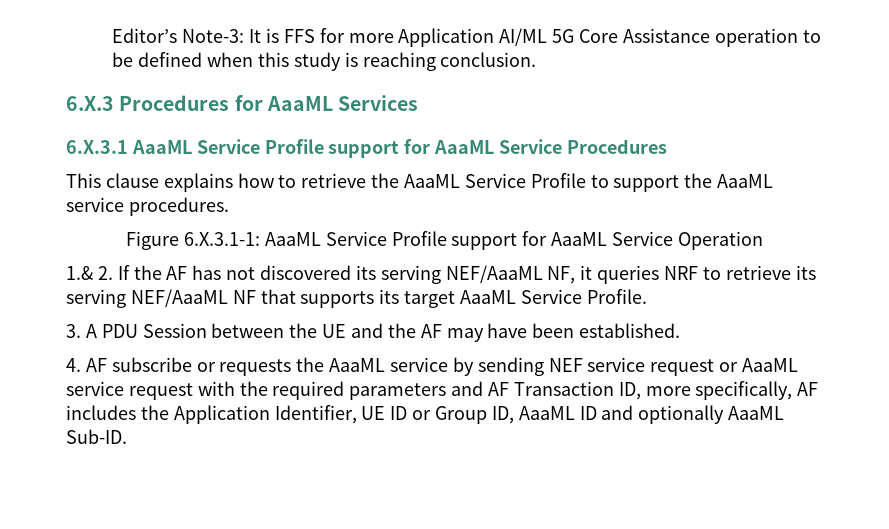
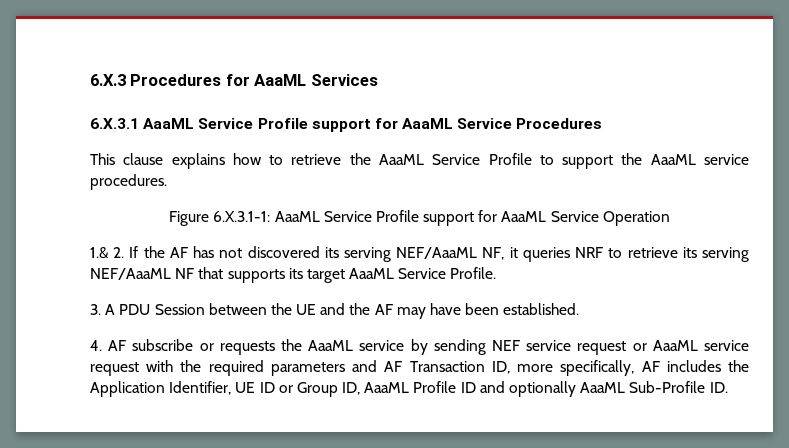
- Editor’s Note-3: It is FFS for more Application AI/ML 5G Core Assistance operation to be defined when this study is reaching conclusion.
- 4. AF subscribe or requests the AaaML service by sending NEF service request or AaaML service request with the required parameters and AF Transaction ID, more specifically, AF includes the Application Identifier, UE ID or Group ID, AaaML ID and optionally AaaML Sub-ID.
+ 4. AF subscribe or requests the AaaML service by sending NEF service request or AaaML service request with the required parameters and AF Transaction ID, more specifically, AF includes the Application Identifier, UE ID or Group ID, AaaML Profile ID and optionally AaaML Sub-Profile ID.

